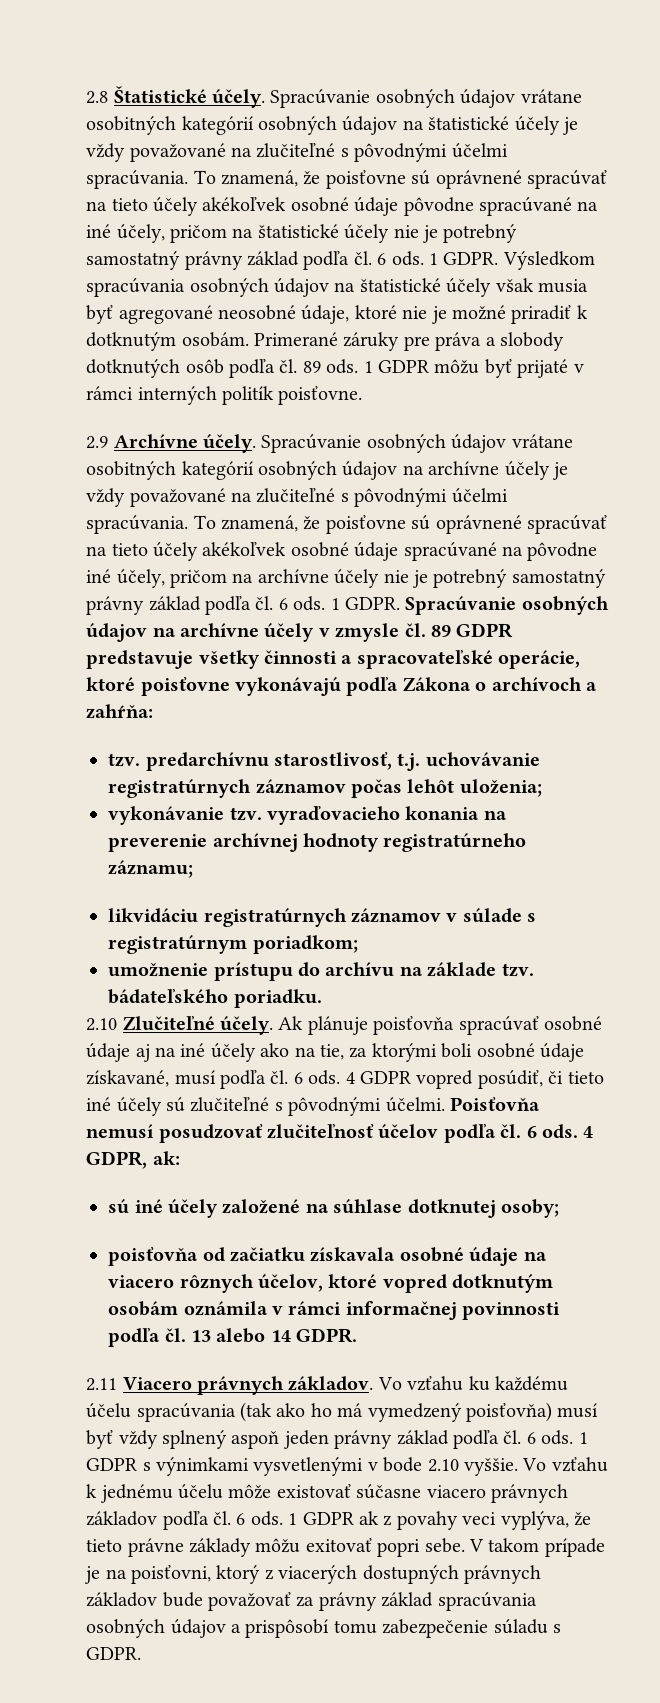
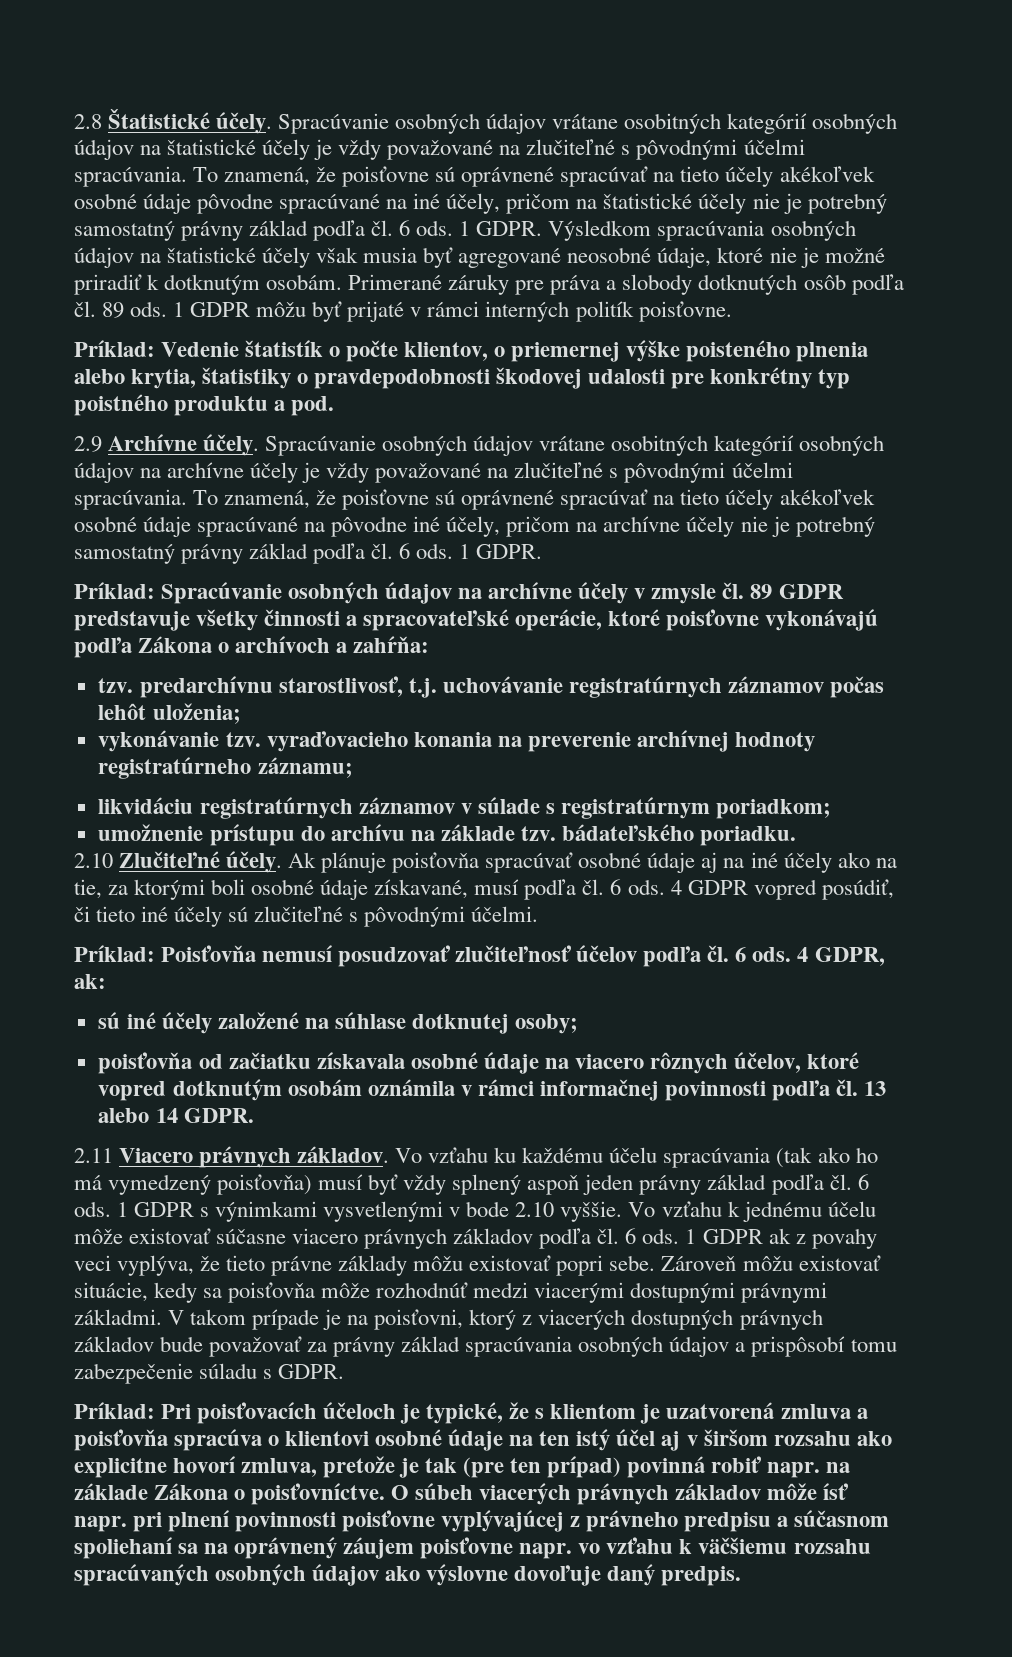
+ Príklad: Vedenie štatistík o počte klientov, o priemernej výške poisteného plnenia alebo krytia, štatistiky o pravdepodobnosti škodovej udalosti pre konkrétny typ poistného produktu a pod.
- To znamená, že poisťovne sú oprávnené spracúvať na tieto účely akékoľvek osobné údaje spracúvané na pôvodne iné účely, pričom na archívne účely nie je potrebný samostatný právny základ podľa čl. 6 ods. 1 GDPR. Spracúvanie osobných údajov na archívne účely v zmysle čl. 89 GDPR predstavuje všetky činnosti a spracovateľské operácie, ktoré poisťovne vykonávajú podľa Zákona o archívoch a zahŕňa:
+ To znamená, že poisťovne sú oprávnené spracúvať na tieto účely akékoľvek osobné údaje spracúvané na pôvodne iné účely, pričom na archívne účely nie je potrebný samostatný právny základ podľa čl. 6 ods. 1 GDPR.
+ Príklad: Spracúvanie osobných údajov na archívne účely v zmysle čl. 89 GDPR predstavuje všetky činnosti a spracovateľské operácie, ktoré poisťovne vykonávajú podľa Zákona o archívoch a zahŕňa:
- 4 GDPR vopred posúdiť, či tieto iné účely sú zlučiteľné s pôvodnými účelmi. Poisťovňa nemusí posudzovať zlučiteľnosť účelov podľa čl. 6 ods.
+ 4 GDPR vopred posúdiť, či tieto iné účely sú zlučiteľné s pôvodnými účelmi.
+ Príklad: Poisťovňa nemusí posudzovať zlučiteľnosť účelov podľa čl. 6 ods.
- 1 GDPR ak z povahy veci vyplýva, že tieto právne základy môžu exitovať popri sebe.
+ 1 GDPR ak z povahy veci vyplýva, že tieto právne základy môžu existovať popri sebe.
+ Zároveň môžu existovať situácie, kedy sa poisťovňa môže rozhodnúť medzi viacerými dostupnými právnymi základmi.
+ Príklad: Pri poisťovacích účeloch je typické, že s klientom je uzatvorená zmluva a poisťovňa spracúva o klientovi osobné údaje na ten istý účel aj v širšom rozsahu ako explicitne hovorí zmluva, pretože je tak (pre ten prípad) povinná robiť napr. na základe Zákona o poisťovníctve. O súbeh viacerých právnych základov môže ísť napr. pri plnení povinnosti poisťovne vyplývajúcej z právneho predpisu a súčasnom spoliehaní sa na oprávnený záujem poisťovne napr. vo vzťahu k väčšiemu rozsahu spracúvaných osobných údajov ako výslovne dovoľuje daný predpis.

